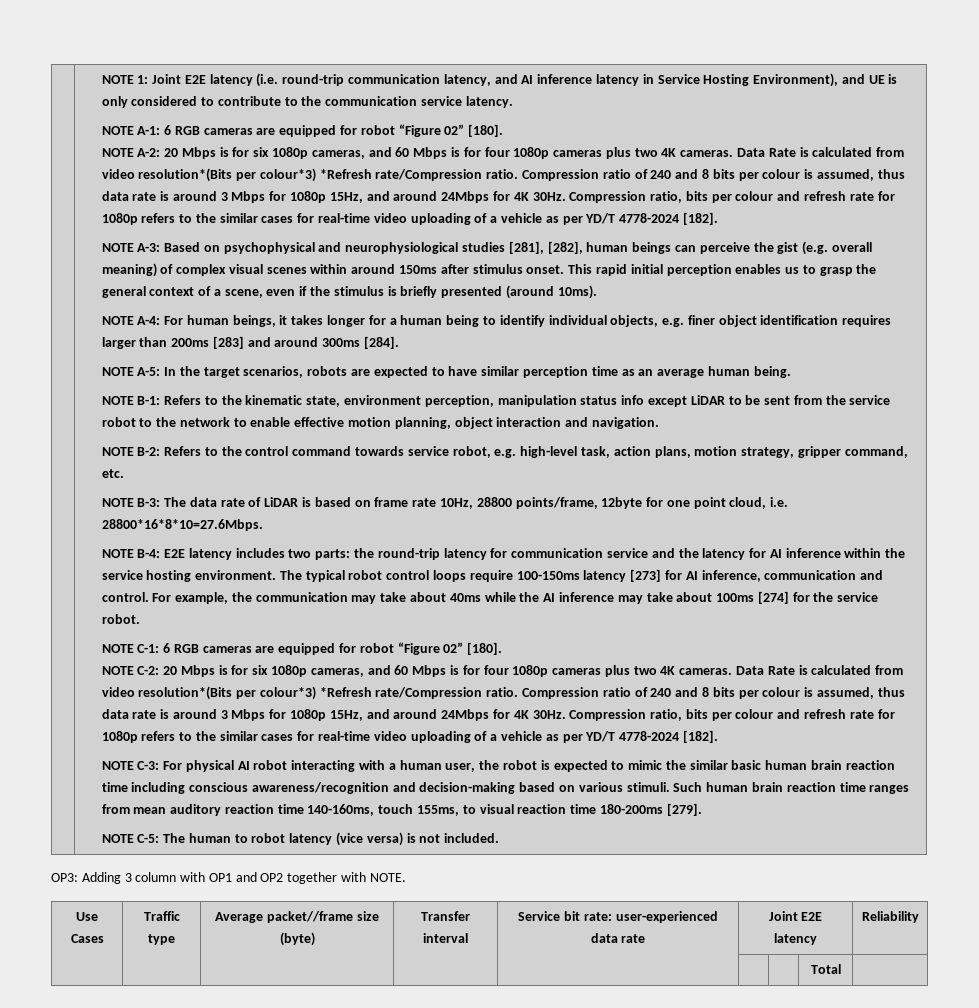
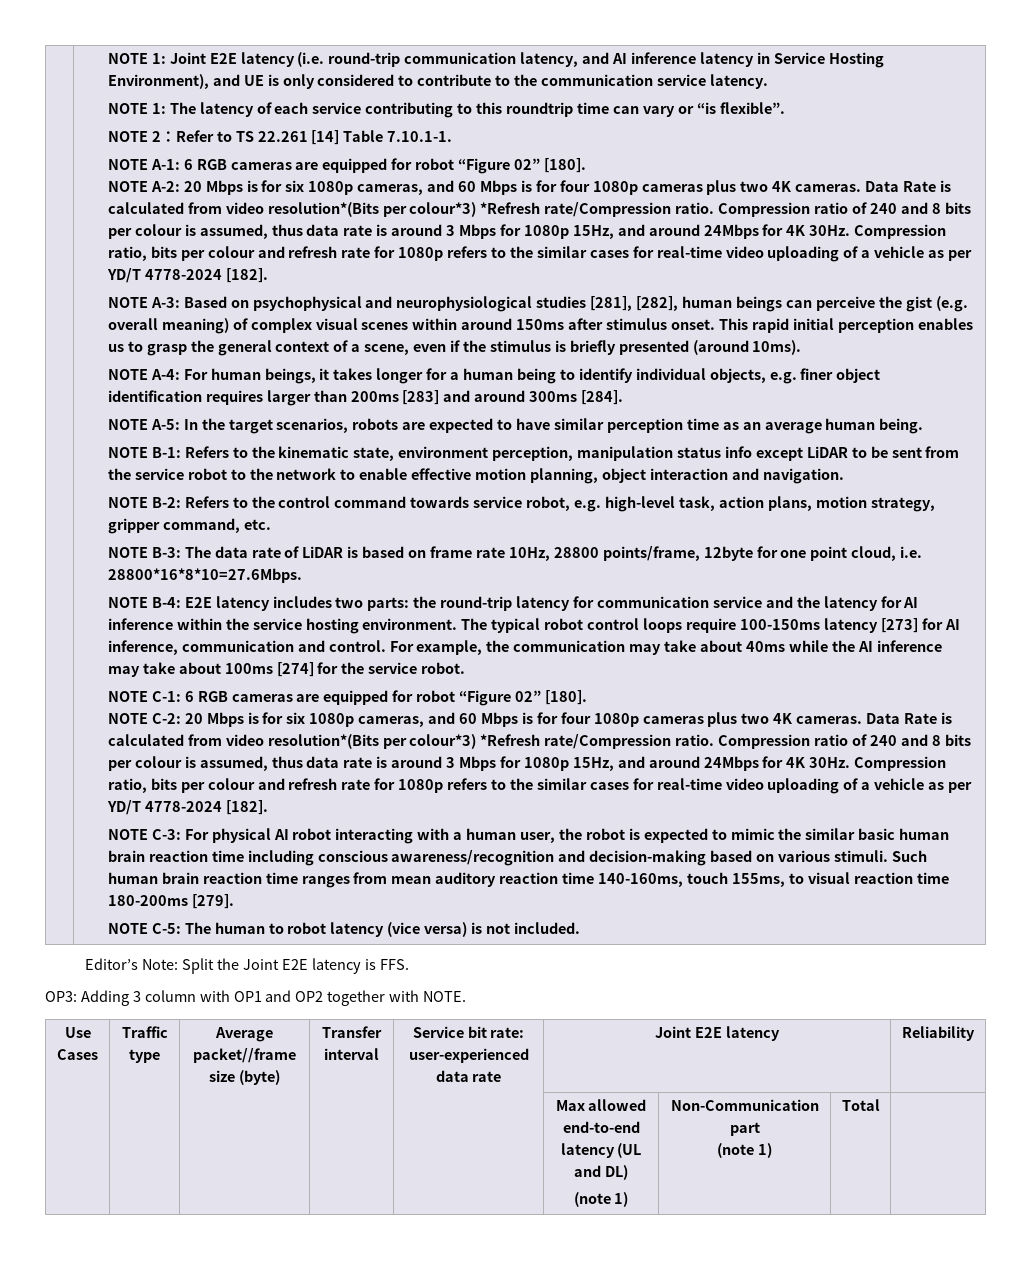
+ NOTE 1: The latency of each service contributing to this roundtrip time can vary or “is flexible”.
+ NOTE 2：Refer to TS 22.261 [14] Table 7.10.1-1.
+ Editor’s Note: Split the Joint E2E latency is FFS.
- | | | | | | | Total |
+ | | | | | Max allowed end-to-end latency (UL and DL)
+ (note 1) | Non-Communication part
+ (note 1) | Total |

